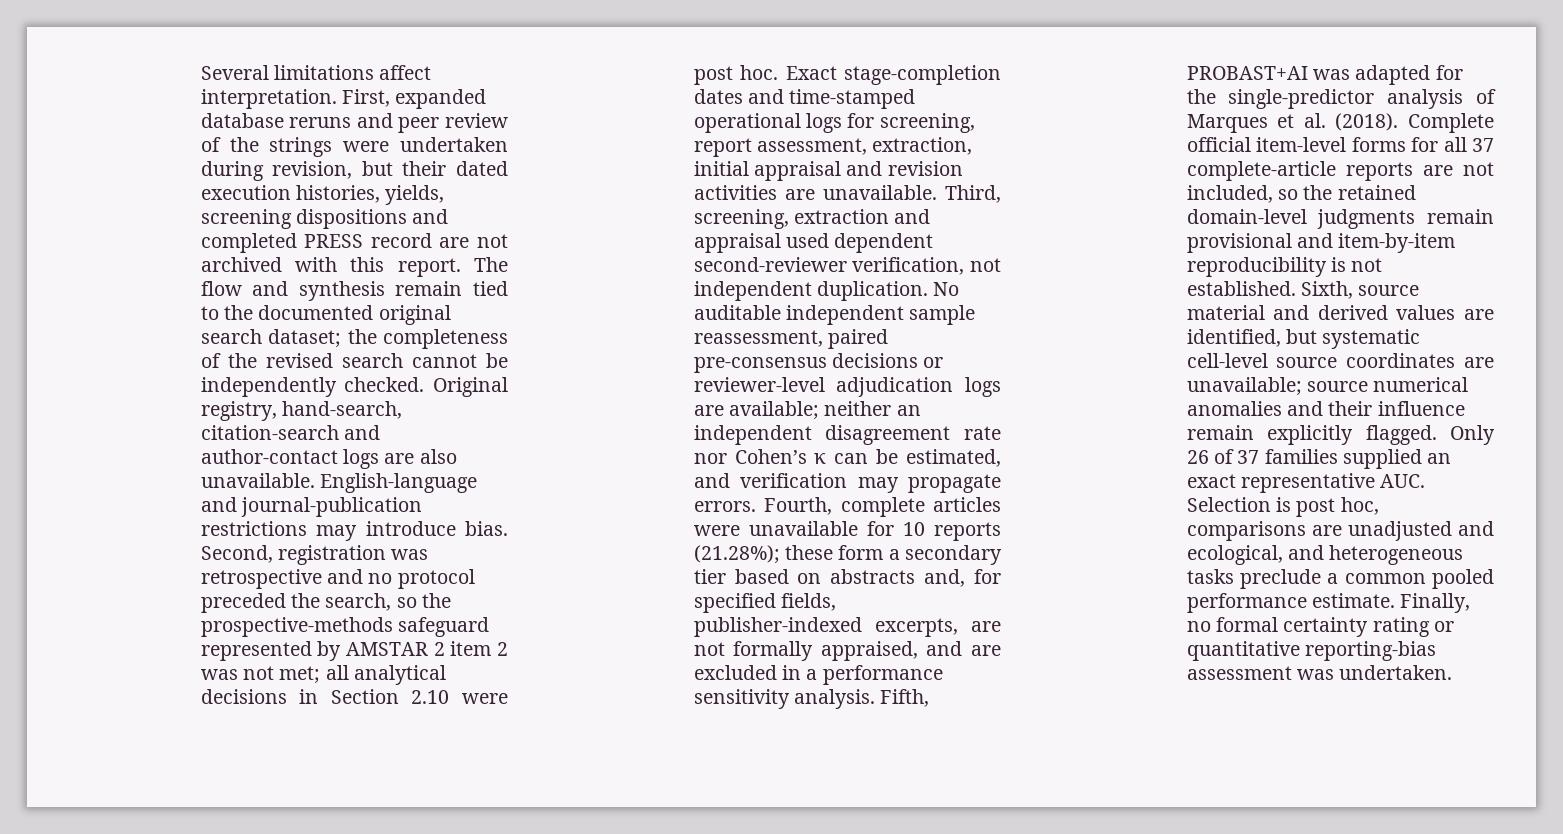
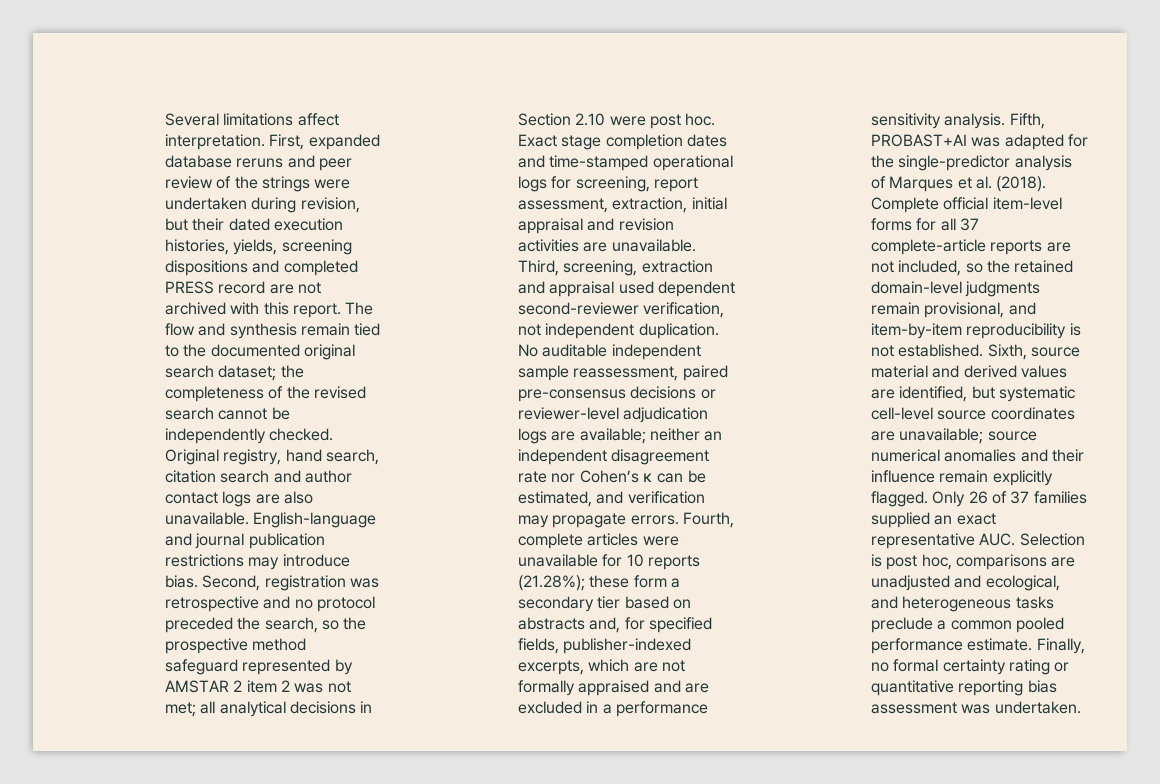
- Original registry, hand-search, citation-search and author-contact logs are also unavailable.
+ Original registry, hand search, citation search and author contact logs are also unavailable.
- English-language and journal-publication restrictions may introduce bias.
+ English-language and journal publication restrictions may introduce bias.
- Second, registration was retrospective and no protocol preceded the search, so the prospective-methods safeguard represented by AMSTAR 2 item 2 was not met; all analytical decisions in Section 2.10 were post hoc.
+ Second, registration was retrospective and no protocol preceded the search, so the prospective method safeguard represented by AMSTAR 2 item 2 was not met; all analytical decisions in Section 2.10 were post hoc.
- Exact stage-completion dates and time-stamped operational logs for screening, report assessment, extraction, initial appraisal and revision activities are unavailable.
+ Exact stage completion dates and time-stamped operational logs for screening, report assessment, extraction, initial appraisal and revision activities are unavailable.
- Fourth, complete articles were unavailable for 10 reports (21.28%); these form a secondary tier based on abstracts and, for specified fields, publisher-indexed excerpts, are not formally appraised, and are excluded in a performance sensitivity analysis.
+ Fourth, complete articles were unavailable for 10 reports (21.28%); these form a secondary tier based on abstracts and, for specified fields, publisher-indexed excerpts, which are not formally appraised and are excluded in a performance sensitivity analysis.
- Complete official item-level forms for all 37 complete-article reports are not included, so the retained domain-level judgments remain provisional and item-by-item reproducibility is not established.
+ Complete official item-level forms for all 37 complete-article reports are not included, so the retained domain-level judgments remain provisional, and item-by-item reproducibility is not established.
- Finally, no formal certainty rating or quantitative reporting-bias assessment was undertaken.
+ Finally, no formal certainty rating or quantitative reporting bias assessment was undertaken.

